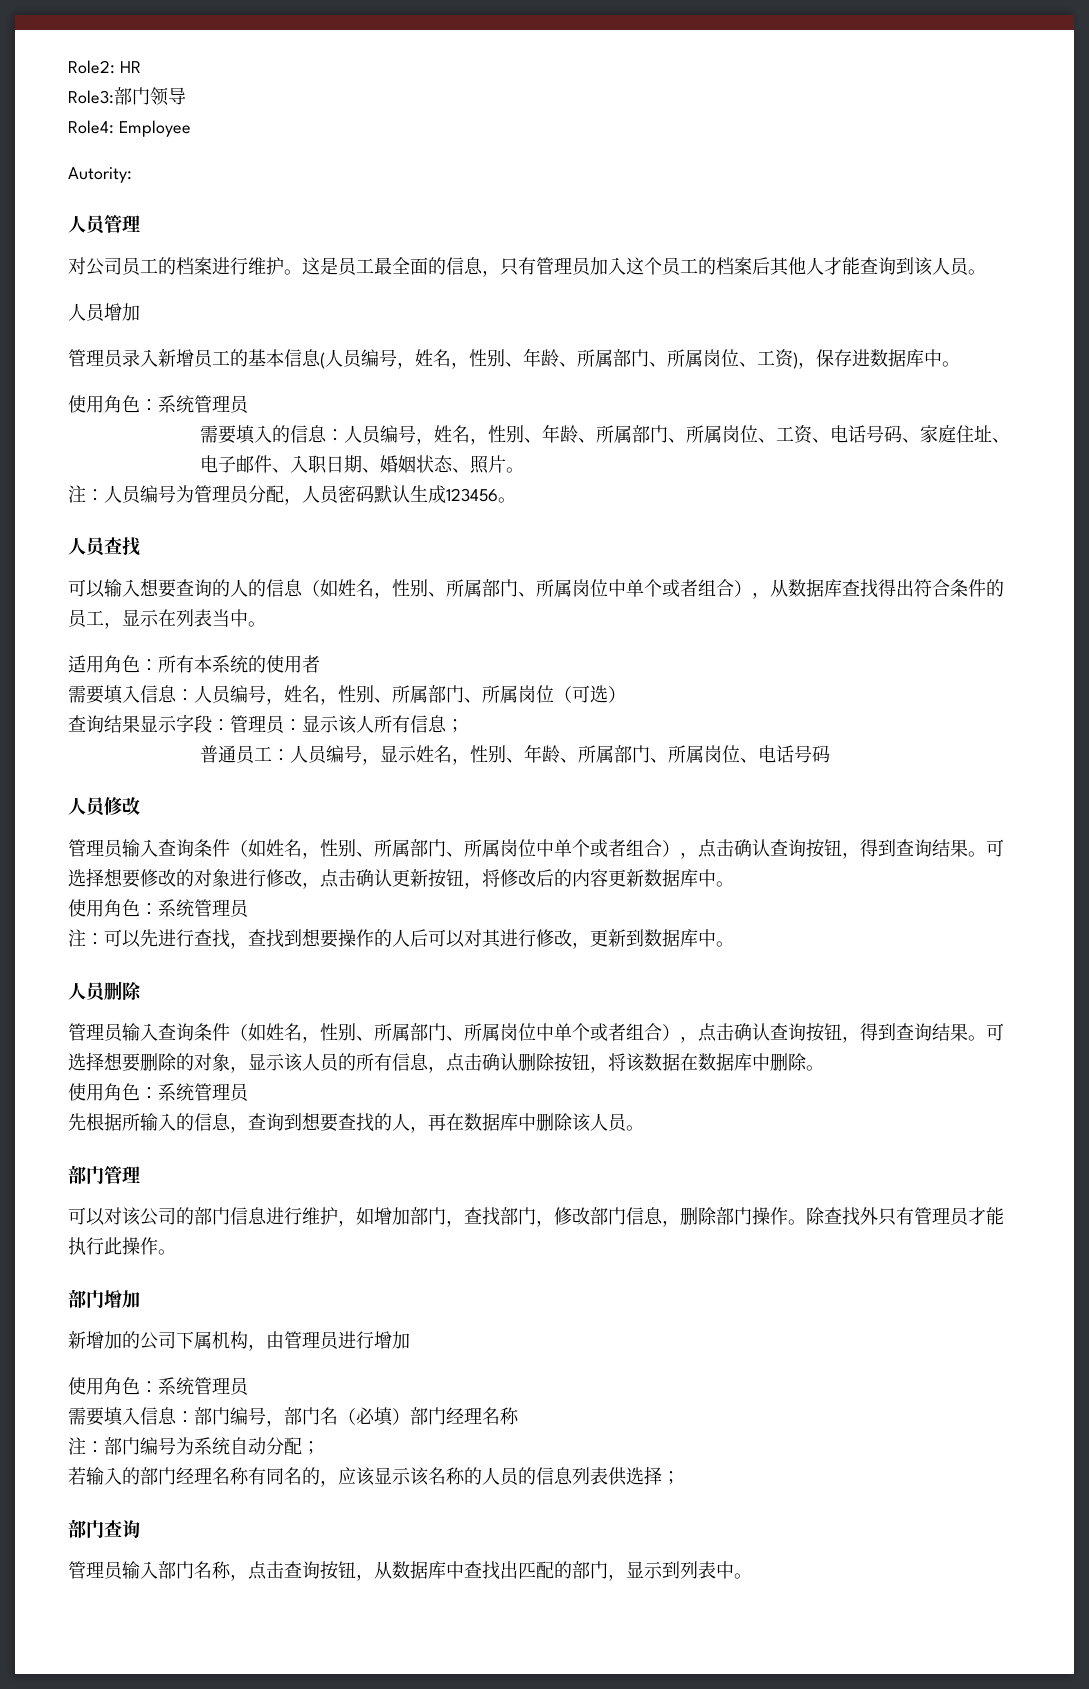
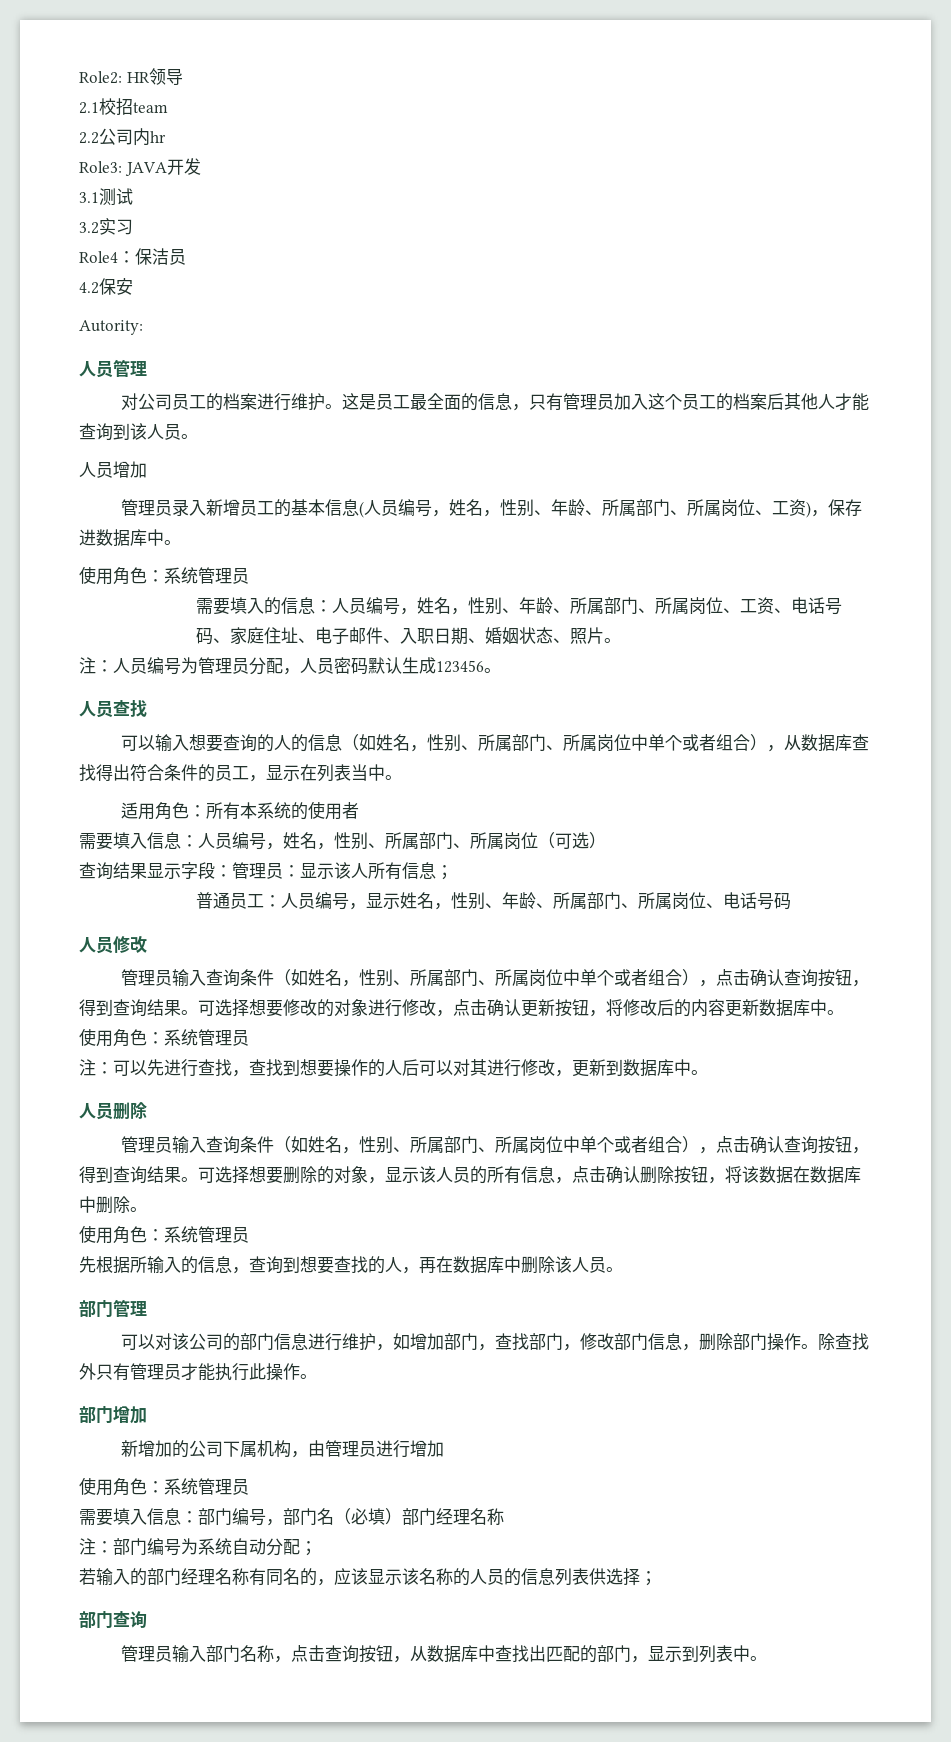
- Role2: HR
- Role3:部门领导
+ Role2: HR领导
- Role4: Employee
+ 2.1校招team
+ 2.2公司内hr
+ Role3: JAVA开发
+ 3.1测试
+ 3.2实习
+ Role4：保洁员
+ 4.2保安

